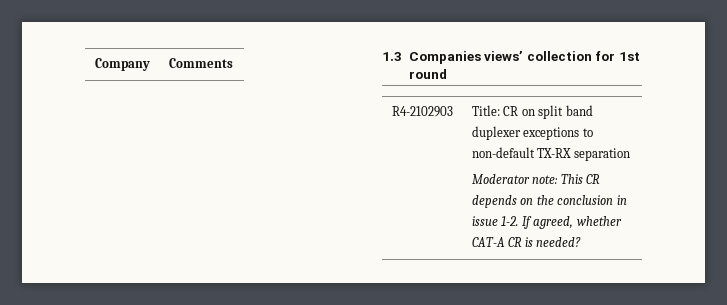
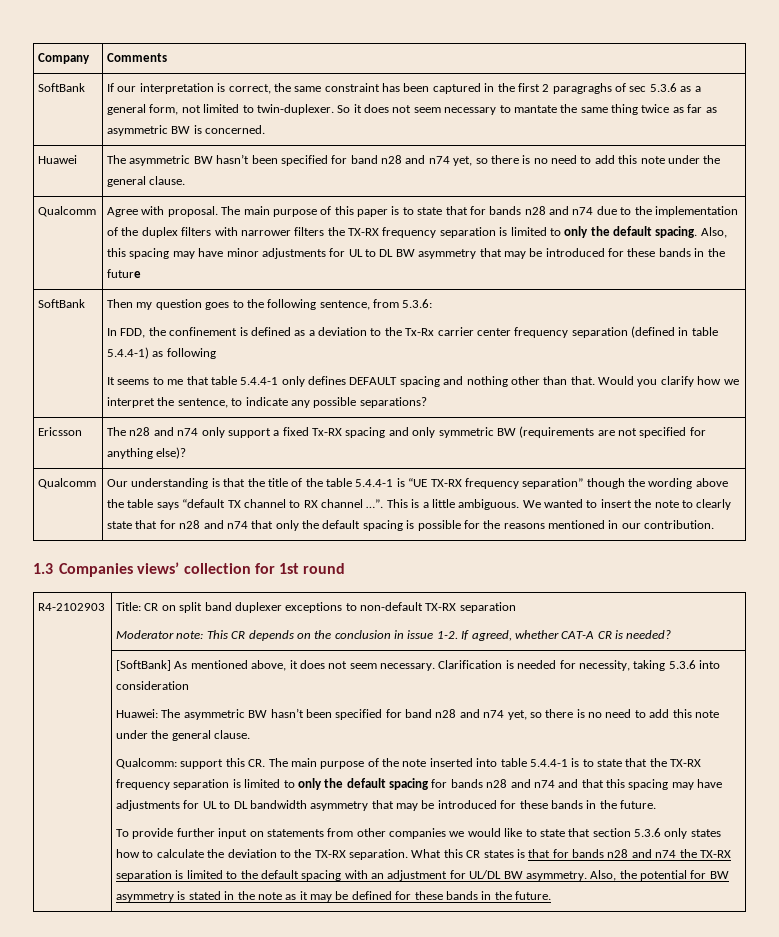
+ SoftBank | If our interpretation is correct, the same constraint has been captured in the first 2 paragraghs of sec 5.3.6 as a general form, not limited to twin-duplexer. So it does not seem necessary to mantate the same thing twice as far as asymmetric BW is concerned.
+ Huawei | The asymmetric BW hasn’t been specified for band n28 and n74 yet, so there is no need to add this note under the general clause.
+ Qualcomm | Agree with proposal. The main purpose of this paper is to state that for bands n28 and n74 due to the implementation of the duplex filters with narrower filters the TX-RX frequency separation is limited to only the default spacing. Also, this spacing may have minor adjustments for UL to DL BW asymmetry that may be introduced for these bands in the future
+ SoftBank | Then my question goes to the following sentence, from 5.3.6:
+ In FDD, the confinement is defined as a deviation to the Tx-Rx carrier center frequency separation (defined in table 5.4.4-1) as following
+ It seems to me that table 5.4.4-1 only defines DEFAULT spacing and nothing other than that. Would you clarify how we interpret the sentence, to indicate any possible separations?
+ Ericsson | The n28 and n74 only support a fixed Tx-RX spacing and only symmetric BW (requirements are not specified for anything else)?
+ Qualcomm | Our understanding is that the title of the table 5.4.4-1 is “UE TX-RX frequency separation” though the wording above the table says “default TX channel to RX channel …”. This is a little ambiguous. We wanted to insert the note to clearly state that for n28 and n74 that only the default spacing is possible for the reasons mentioned in our contribution.
+ [SoftBank] As mentioned above, it does not seem necessary. Clarification is needed for necessity, taking 5.3.6 into consideration
+ Huawei: The asymmetric BW hasn’t been specified for band n28 and n74 yet, so there is no need to add this note under the general clause.
+ Qualcomm: support this CR. The main purpose of the note inserted into table 5.4.4-1 is to state that the TX-RX frequency separation is limited to only the default spacing for bands n28 and n74 and that this spacing may have adjustments for UL to DL bandwidth asymmetry that may be introduced for these bands in the future.
+ To provide further input on statements from other companies we would like to state that section 5.3.6 only states how to calculate the deviation to the TX-RX separation. What this CR states is that for bands n28 and n74 the TX-RX separation is limited to the default spacing with an adjustment for UL/DL BW asymmetry. Also, the potential for BW asymmetry is stated in the note as it may be defined for these bands in the future.

